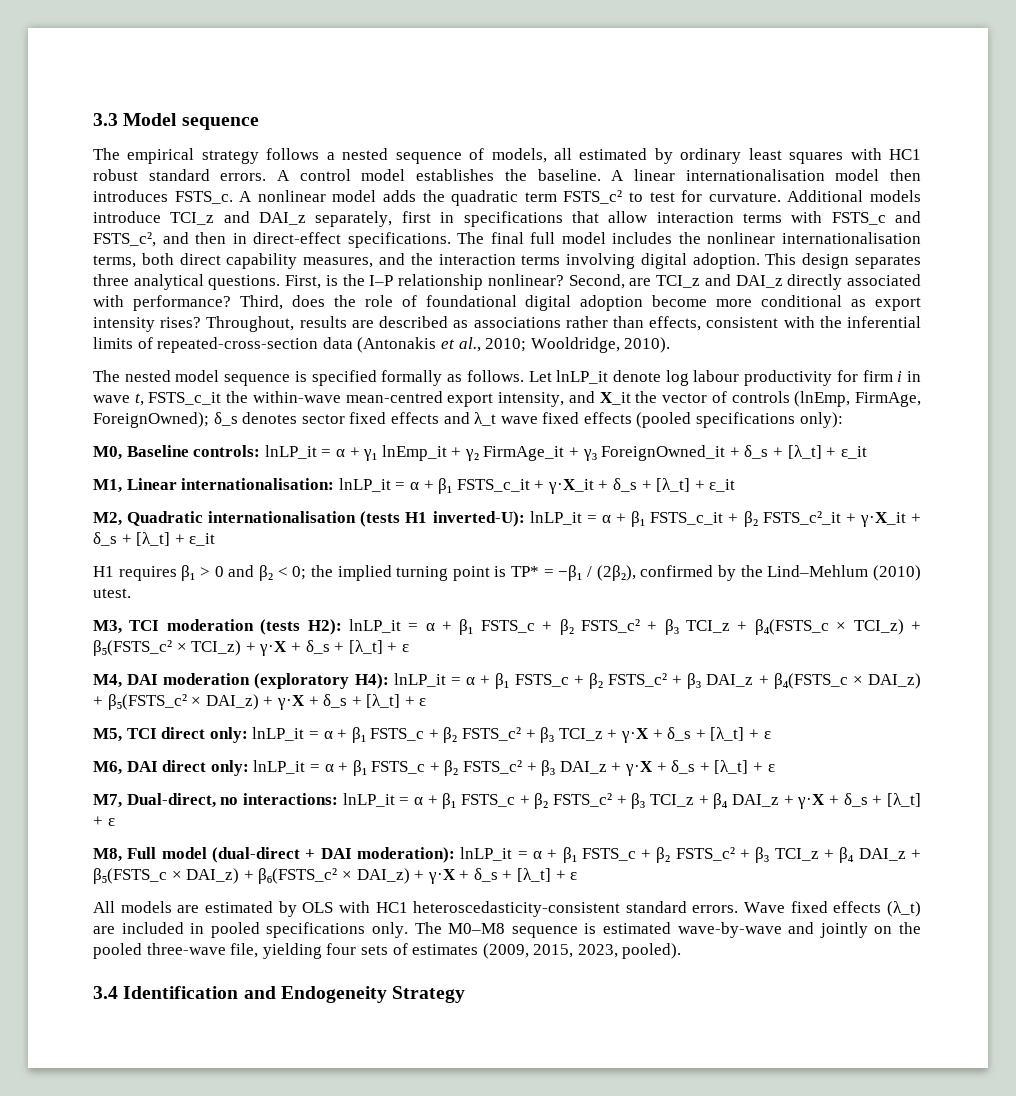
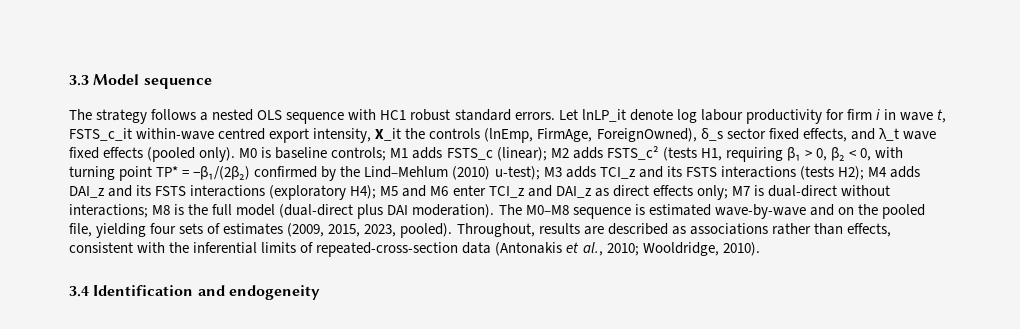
- The empirical strategy follows a nested sequence of models, all estimated by ordinary least squares with HC1 robust standard errors.
+ The strategy follows a nested OLS sequence with HC1 robust standard errors.
- A control model establishes the baseline. A linear internationalisation model then introduces FSTS_c. A nonlinear model adds the quadratic term FSTS_c² to test for curvature. Additional models introduce TCI_z and DAI_z separately, first in specifications that allow interaction terms with FSTS_c and FSTS_c², and then in direct-effect specifications. The final full model includes the nonlinear internationalisation terms, both direct capability measures, and the interaction terms involving digital adoption. This design separates three analytical questions. First, is the I–P relationship nonlinear? Second, are TCI_z and DAI_z directly associated with performance? Third, does the role of foundational digital adoption become more conditional as export intensity rises?
+ Let lnLP_it denote log labour productivity for firm i in wave t, FSTS_c_it within-wave centred export intensity, X_it the controls (lnEmp, FirmAge, ForeignOwned), δ_s sector fixed effects, and λ_t wave fixed effects (pooled only). M0 is baseline controls; M1 adds FSTS_c (linear); M2 adds FSTS_c² (tests H1, requiring β₁ > 0, β₂ < 0, with turning point TP* = −β₁/(2β₂) confirmed by the Lind–Mehlum (2010) u-test); M3 adds TCI_z and its FSTS interactions (tests H2); M4 adds DAI_z and its FSTS interactions (exploratory H4); M5 and M6 enter TCI_z and DAI_z as direct effects only; M7 is dual-direct without interactions; M8 is the full model (dual-direct plus DAI moderation). The M0–M8 sequence is estimated wave-by-wave and on the pooled file, yielding four sets of estimates (2009, 2015, 2023, pooled).
- The nested model sequence is specified formally as follows. Let lnLP_it denote log labour productivity for firm i in wave t, FSTS_c_it the within-wave mean-centred export intensity, and X_it the vector of controls (lnEmp, FirmAge, ForeignOwned); δ_s denotes sector fixed effects and λ_t wave fixed effects (pooled specifications only):
- M0, Baseline controls: lnLP_it = α + γ₁ lnEmp_it + γ₂ FirmAge_it + γ₃ ForeignOwned_it + δ_s + [λ_t] + ε_it
- M1, Linear internationalisation: lnLP_it = α + β₁ FSTS_c_it + γ·X_it + δ_s + [λ_t] + ε_it
- M2, Quadratic internationalisation (tests H1 inverted-U): lnLP_it = α + β₁ FSTS_c_it + β₂ FSTS_c²_it + γ·X_it + δ_s + [λ_t] + ε_it
- H1 requires β₁ > 0 and β₂ < 0; the implied turning point is TP* = −β₁ / (2β₂), confirmed by the Lind–Mehlum (2010) utest.
- M3, TCI moderation (tests H2): lnLP_it = α + β₁ FSTS_c + β₂ FSTS_c² + β₃ TCI_z + β₄(FSTS_c × TCI_z) + β₅(FSTS_c² × TCI_z) + γ·X + δ_s + [λ_t] + ε
- M4, DAI moderation (exploratory H4): lnLP_it = α + β₁ FSTS_c + β₂ FSTS_c² + β₃ DAI_z + β₄(FSTS_c × DAI_z) + β₅(FSTS_c² × DAI_z) + γ·X + δ_s + [λ_t] + ε
- M5, TCI direct only: lnLP_it = α + β₁ FSTS_c + β₂ FSTS_c² + β₃ TCI_z + γ·X + δ_s + [λ_t] + ε
- M6, DAI direct only: lnLP_it = α + β₁ FSTS_c + β₂ FSTS_c² + β₃ DAI_z + γ·X + δ_s + [λ_t] + ε
- M7, Dual-direct, no interactions: lnLP_it = α + β₁ FSTS_c + β₂ FSTS_c² + β₃ TCI_z + β₄ DAI_z + γ·X + δ_s + [λ_t] + ε
- M8, Full model (dual-direct + DAI moderation): lnLP_it = α + β₁ FSTS_c + β₂ FSTS_c² + β₃ TCI_z + β₄ DAI_z + β₅(FSTS_c × DAI_z) + β₆(FSTS_c² × DAI_z) + γ·X + δ_s + [λ_t] + ε
- All models are estimated by OLS with HC1 heteroscedasticity-consistent standard errors. Wave fixed effects (λ_t) are included in pooled specifications only. The M0–M8 sequence is estimated wave-by-wave and jointly on the pooled three-wave file, yielding four sets of estimates (2009, 2015, 2023, pooled).
- 3.4 Identification and Endogeneity Strategy
+ 3.4 Identification and endogeneity

